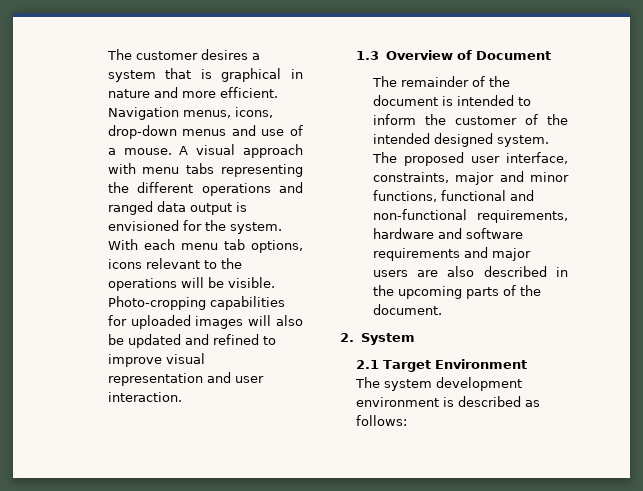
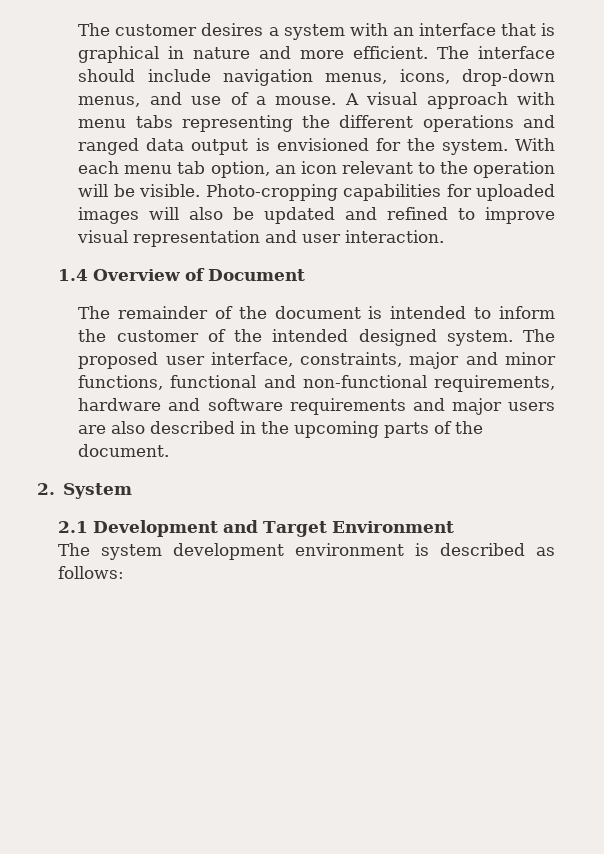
- The customer desires a system that is graphical in nature and more efficient.
+ The customer desires a system with an interface that is graphical in nature and more efficient.
- Navigation menus, icons, drop-down menus and use of a mouse.
+ The interface should include navigation menus, icons, drop-down menus, and use of a mouse.
- With each menu tab options, icons relevant to the operations will be visible.
+ With each menu tab option, an icon relevant to the operation will be visible.
- 1.3 Overview of Document
+ 1.4 Overview of Document
- 2.1 Target Environment
+ 2.1 Development and Target Environment

